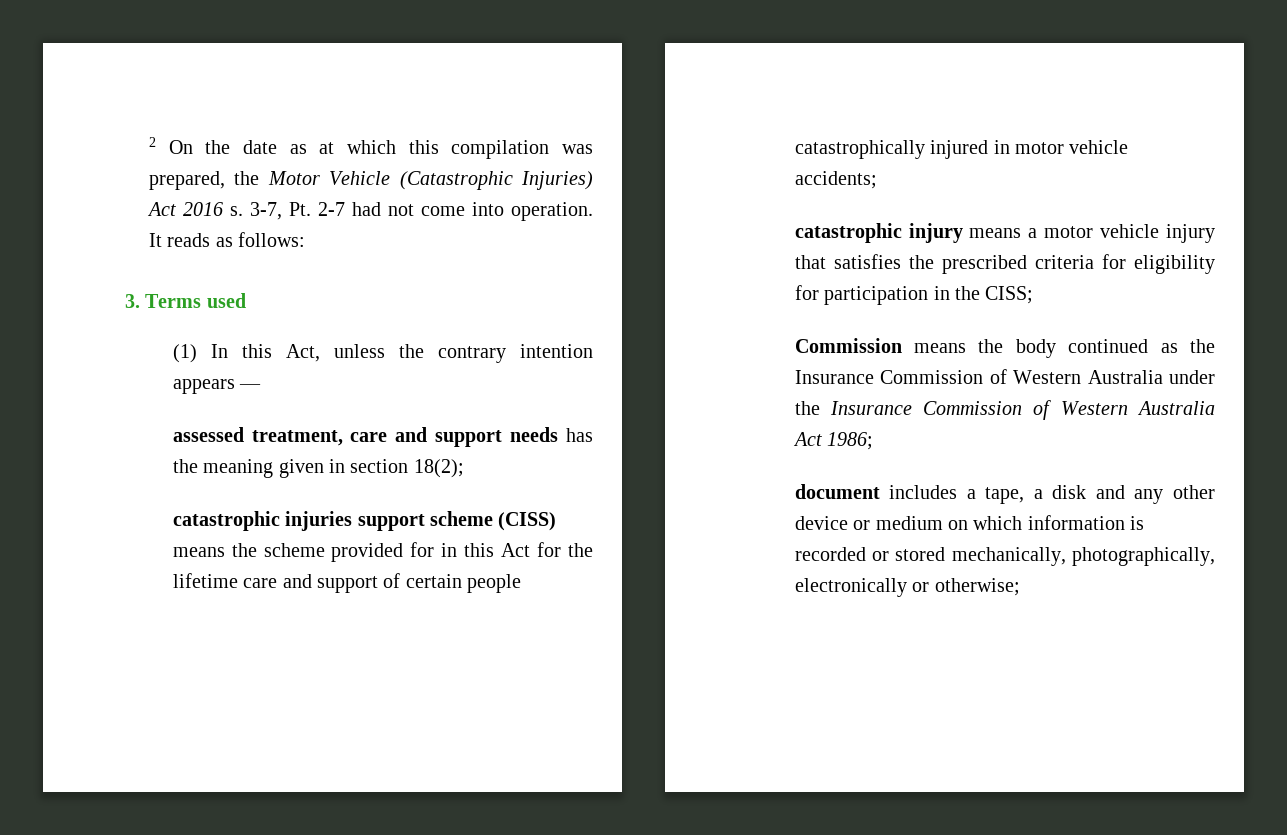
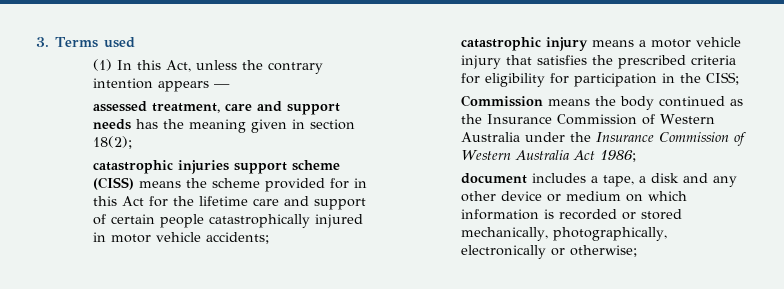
- 2 On the date as at which this compilation was prepared, the Motor Vehicle (Catastrophic Injuries) Act 2016 s. 3-7, Pt. 2-7 had not come into operation. It reads as follows:

